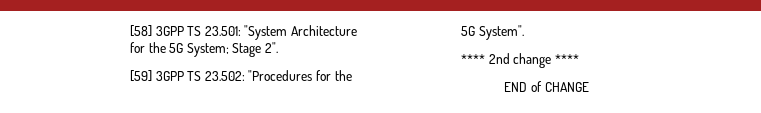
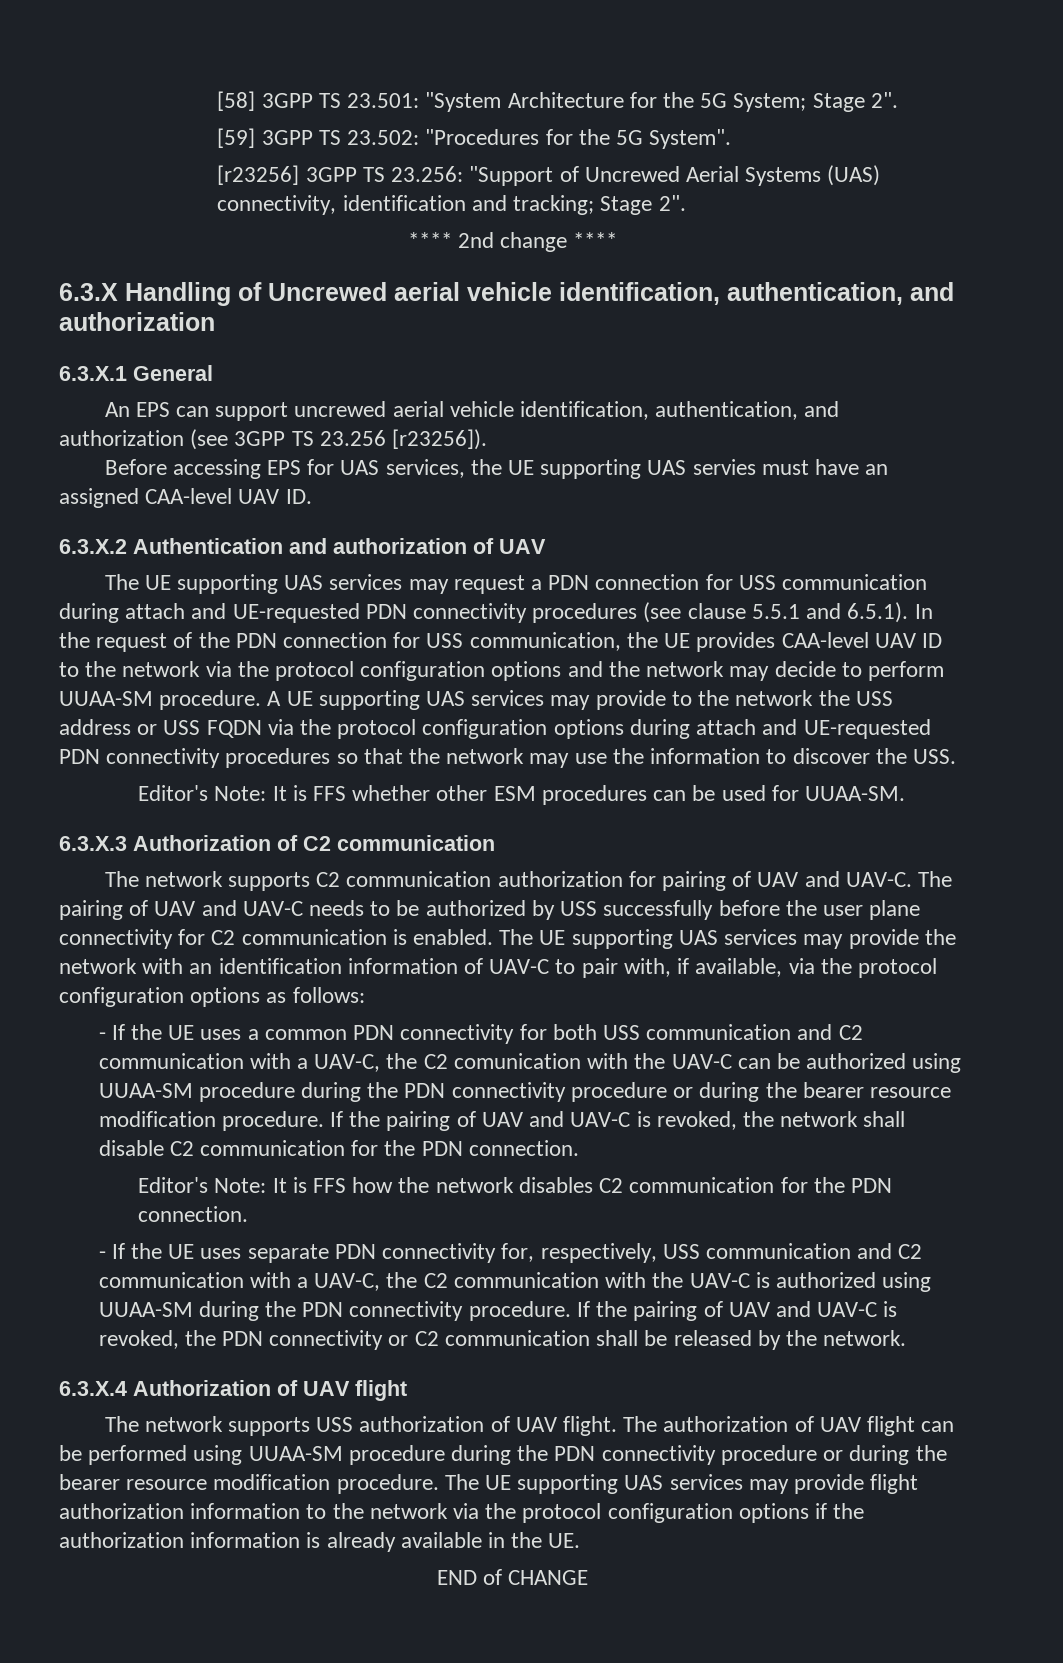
+ [r23256] 3GPP TS 23.256: "Support of Uncrewed Aerial Systems (UAS) connectivity, identification and tracking; Stage 2".
  **** 2nd change ****
+ 6.3.X Handling of Uncrewed aerial vehicle identification, authentication, and authorization
+ 6.3.X.1 General
+ An EPS can support uncrewed aerial vehicle identification, authentication, and authorization (see 3GPP TS 23.256 [r23256]).
+ Before accessing EPS for UAS services, the UE supporting UAS servies must have an assigned CAA-level UAV ID.
+ 6.3.X.2 Authentication and authorization of UAV
+ The UE supporting UAS services may request a PDN connection for USS communication during attach and UE-requested PDN connectivity procedures (see clause 5.5.1 and 6.5.1). In the request of the PDN connection for USS communication, the UE provides CAA-level UAV ID to the network via the protocol configuration options and the network may decide to perform UUAA-SM procedure. A UE supporting UAS services may provide to the network the USS address or USS FQDN via the protocol configuration options during attach and UE-requested PDN connectivity procedures so that the network may use the information to discover the USS.
+ Editor's Note: It is FFS whether other ESM procedures can be used for UUAA-SM.
+ 6.3.X.3 Authorization of C2 communication
+ The network supports C2 communication authorization for pairing of UAV and UAV-C. The pairing of UAV and UAV-C needs to be authorized by USS successfully before the user plane connectivity for C2 communication is enabled. The UE supporting UAS services may provide the network with an identification information of UAV-C to pair with, if available, via the protocol configuration options as follows:
+ - If the UE uses a common PDN connectivity for both USS communication and C2 communication with a UAV-C, the C2 comunication with the UAV-C can be authorized using UUAA-SM procedure during the PDN connectivity procedure or during the bearer resource modification procedure. If the pairing of UAV and UAV-C is revoked, the network shall disable C2 communication for the PDN connection.
+ Editor's Note: It is FFS how the network disables C2 communication for the PDN connection.
+ - If the UE uses separate PDN connectivity for, respectively, USS communication and C2 communication with a UAV-C, the C2 communication with the UAV-C is authorized using UUAA-SM during the PDN connectivity procedure. If the pairing of UAV and UAV-C is revoked, the PDN connectivity or C2 communication shall be released by the network.
+ 6.3.X.4 Authorization of UAV flight
+ The network supports USS authorization of UAV flight. The authorization of UAV flight can be performed using UUAA-SM procedure during the PDN connectivity procedure or during the bearer resource modification procedure. The UE supporting UAS services may provide flight authorization information to the network via the protocol configuration options if the authorization information is already available in the UE.

